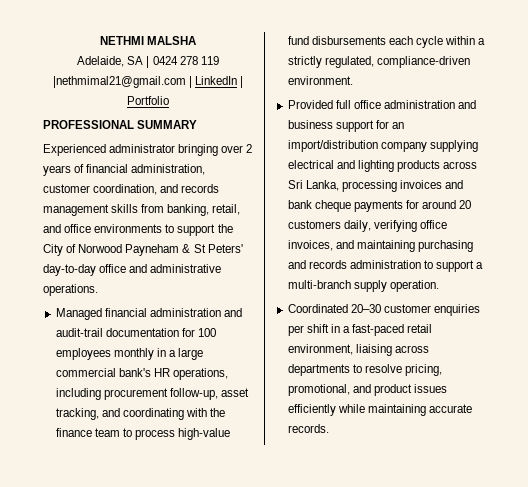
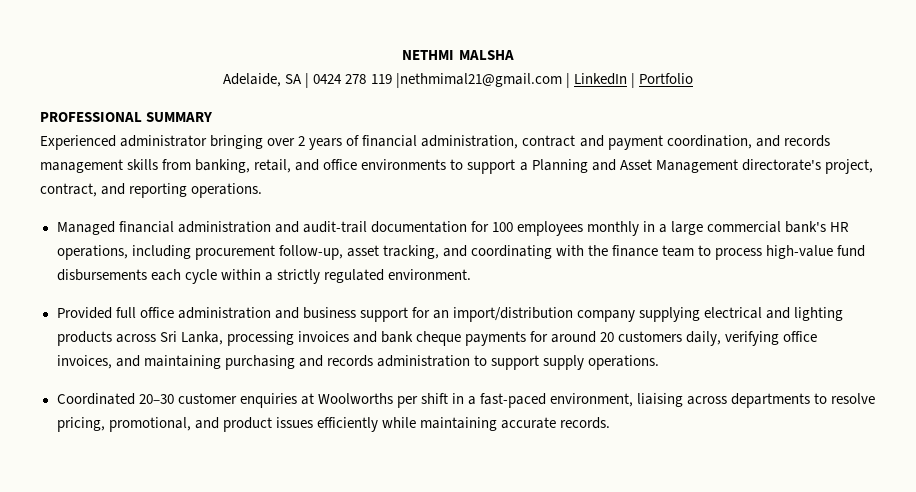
- Experienced administrator bringing over 2 years of financial administration, customer coordination, and records management skills from banking, retail, and office environments to support the City of Norwood Payneham & St Peters' day-to-day office and administrative operations.
+ Experienced administrator bringing over 2 years of financial administration, contract and payment coordination, and records management skills from banking, retail, and office environments to support a Planning and Asset Management directorate's project, contract, and reporting operations.
- Managed financial administration and audit-trail documentation for 100 employees monthly in a large commercial bank's HR operations, including procurement follow-up, asset tracking, and coordinating with the finance team to process high-value fund disbursements each cycle within a strictly regulated, compliance-driven environment.
+ Managed financial administration and audit-trail documentation for 100 employees monthly in a large commercial bank's HR operations, including procurement follow-up, asset tracking, and coordinating with the finance team to process high-value fund disbursements each cycle within a strictly regulated environment.
- Provided full office administration and business support for an import/distribution company supplying electrical and lighting products across Sri Lanka, processing invoices and bank cheque payments for around 20 customers daily, verifying office invoices, and maintaining purchasing and records administration to support a multi-branch supply operation.
+ Provided full office administration and business support for an import/distribution company supplying electrical and lighting products across Sri Lanka, processing invoices and bank cheque payments for around 20 customers daily, verifying office invoices, and maintaining purchasing and records administration to support supply operations.
- Coordinated 20–30 customer enquiries per shift in a fast-paced retail environment, liaising across departments to resolve pricing, promotional, and product issues efficiently while maintaining accurate records.
+ Coordinated 20–30 customer enquiries at Woolworths per shift in a fast-paced environment, liaising across departments to resolve pricing, promotional, and product issues efficiently while maintaining accurate records.

